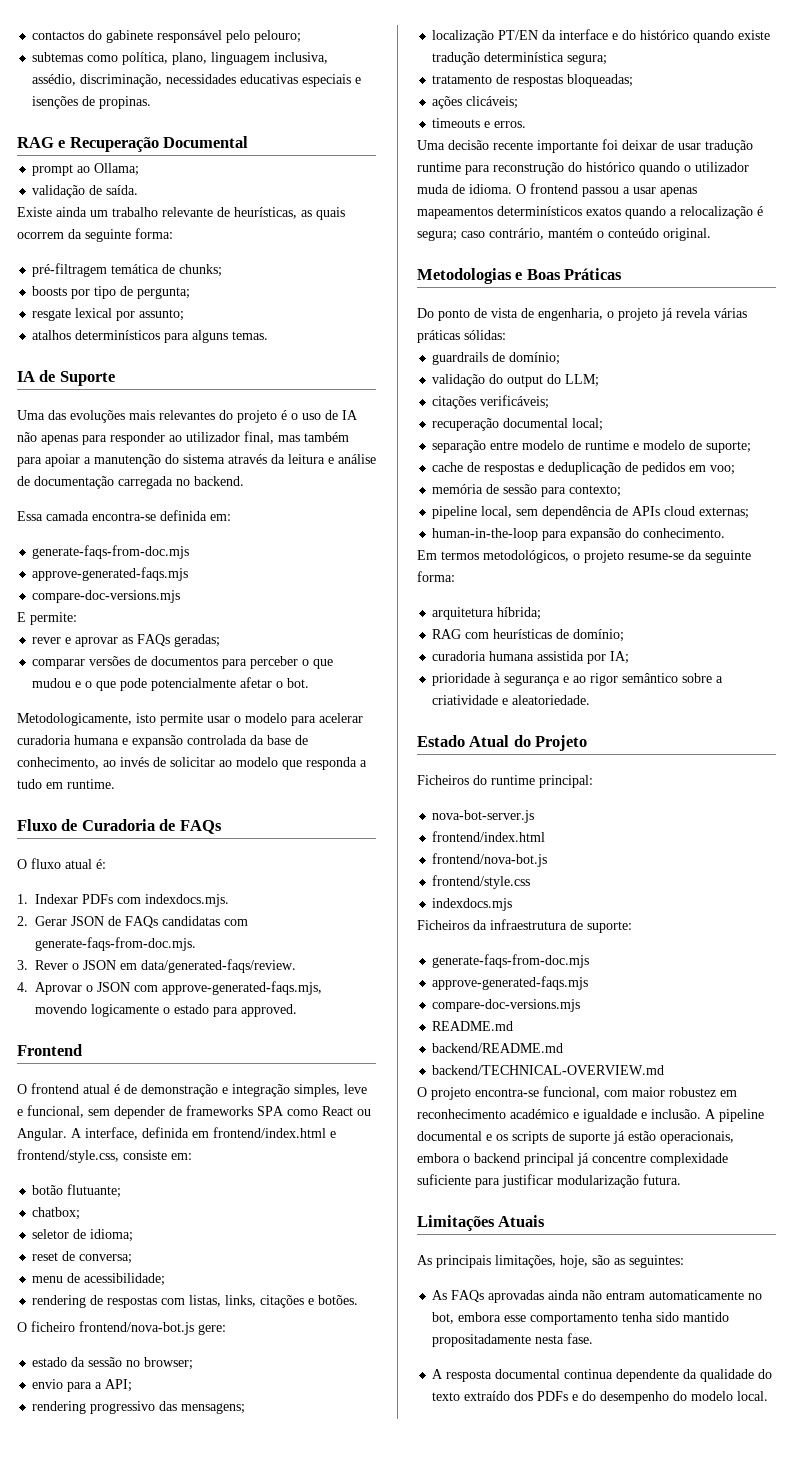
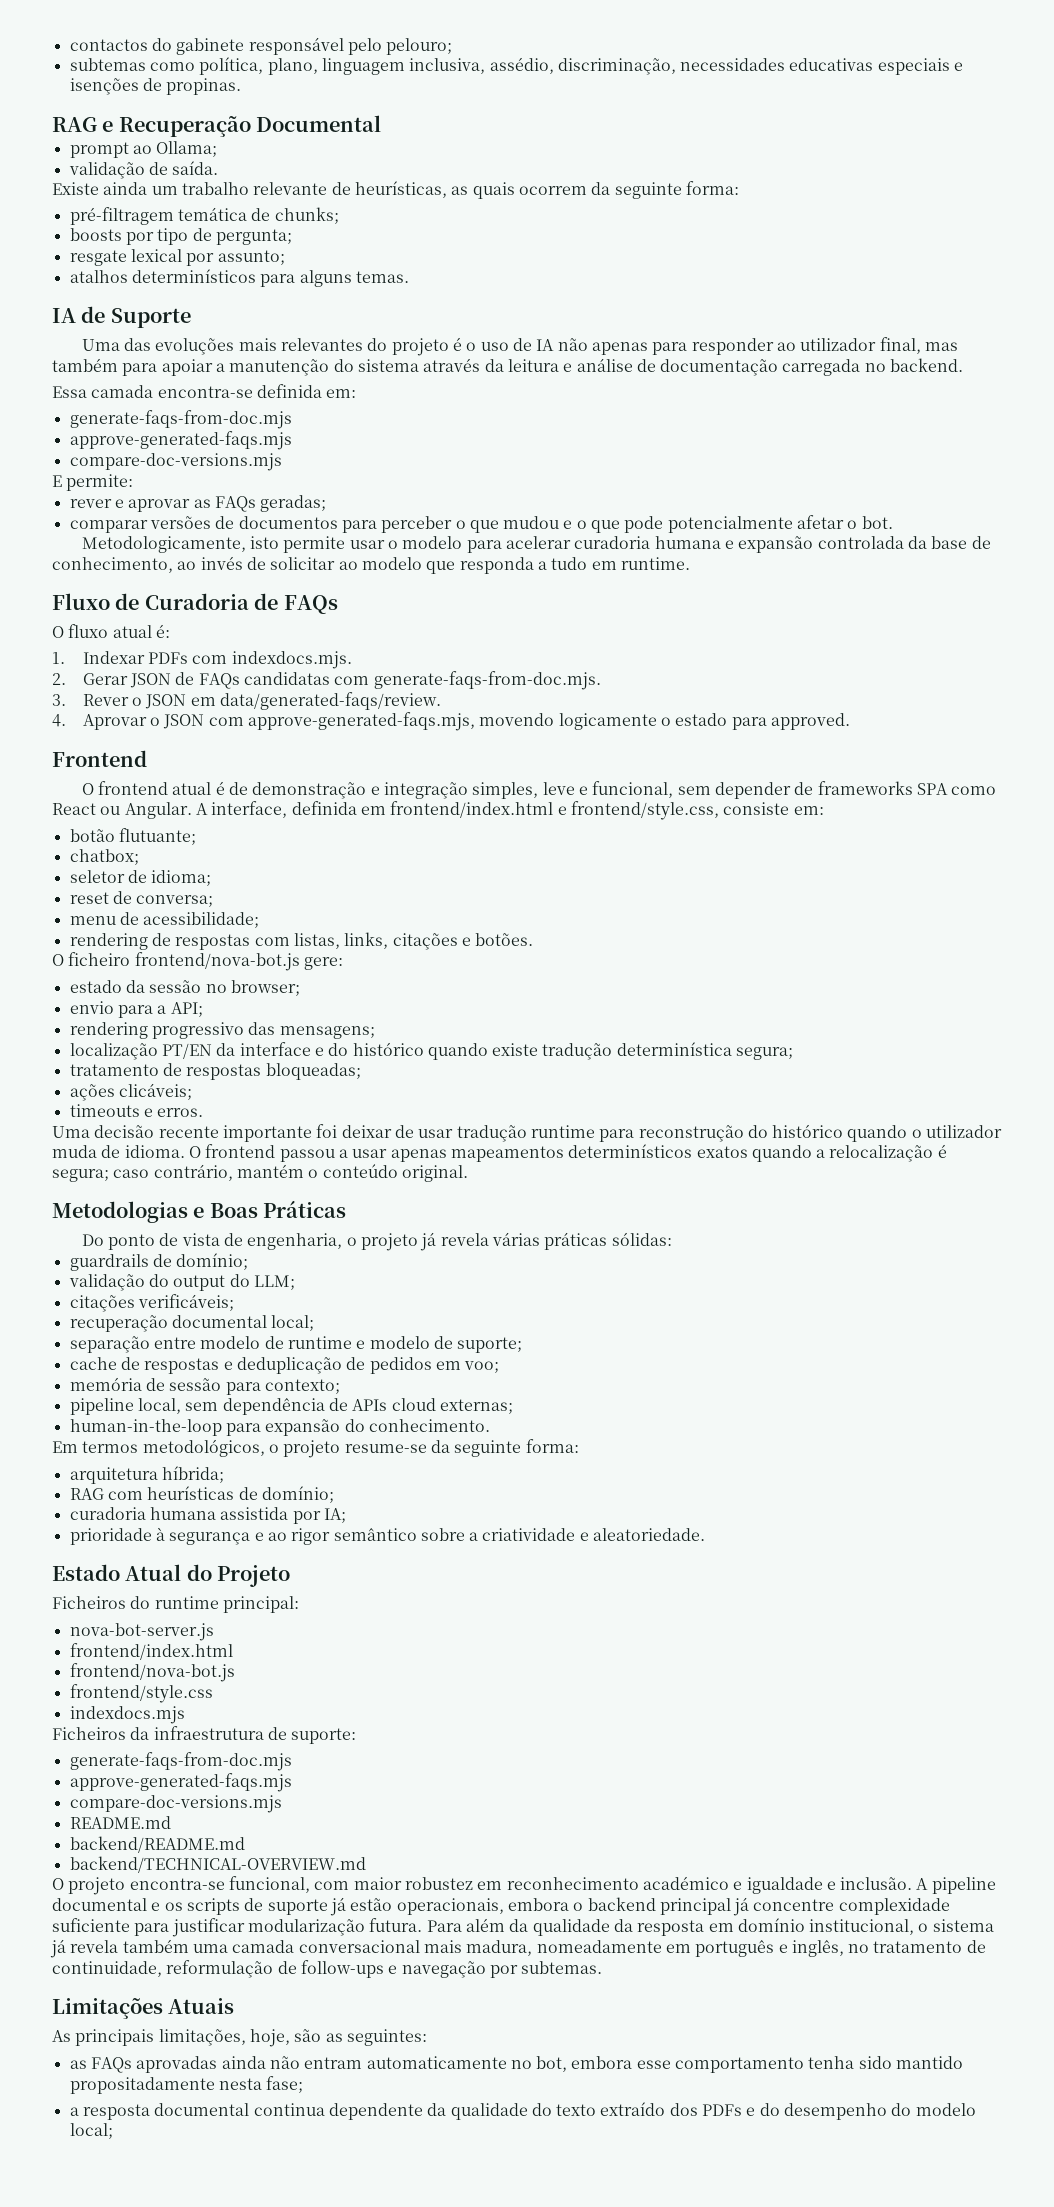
+ Para além da qualidade da resposta em domínio institucional, o sistema já revela também uma camada conversacional mais madura, nomeadamente em português e inglês, no tratamento de continuidade, reformulação de follow-ups e navegação por subtemas.
- As FAQs aprovadas ainda não entram automaticamente no bot, embora esse comportamento tenha sido mantido propositadamente nesta fase.
- A resposta documental continua dependente da qualidade do texto extraído dos PDFs e do desempenho do modelo local.
+ as FAQs aprovadas ainda não entram automaticamente no bot, embora esse comportamento tenha sido mantido propositadamente nesta fase;
+ a resposta documental continua dependente da qualidade do texto extraído dos PDFs e do desempenho do modelo local;

